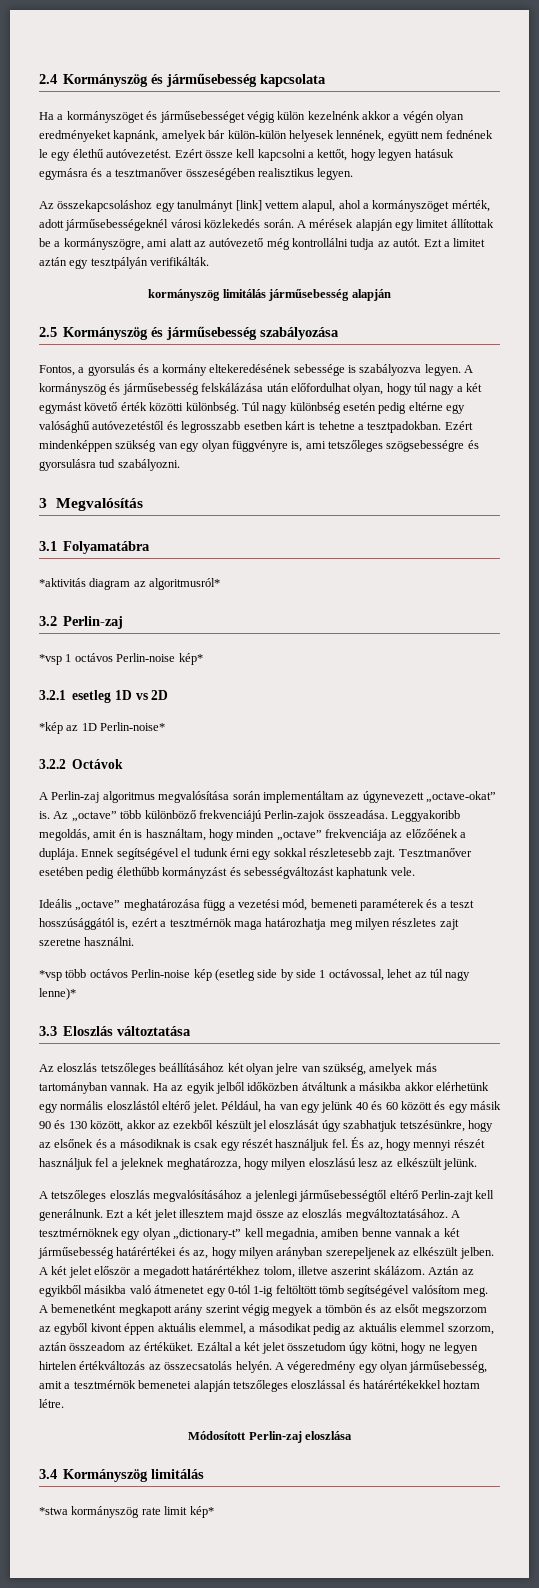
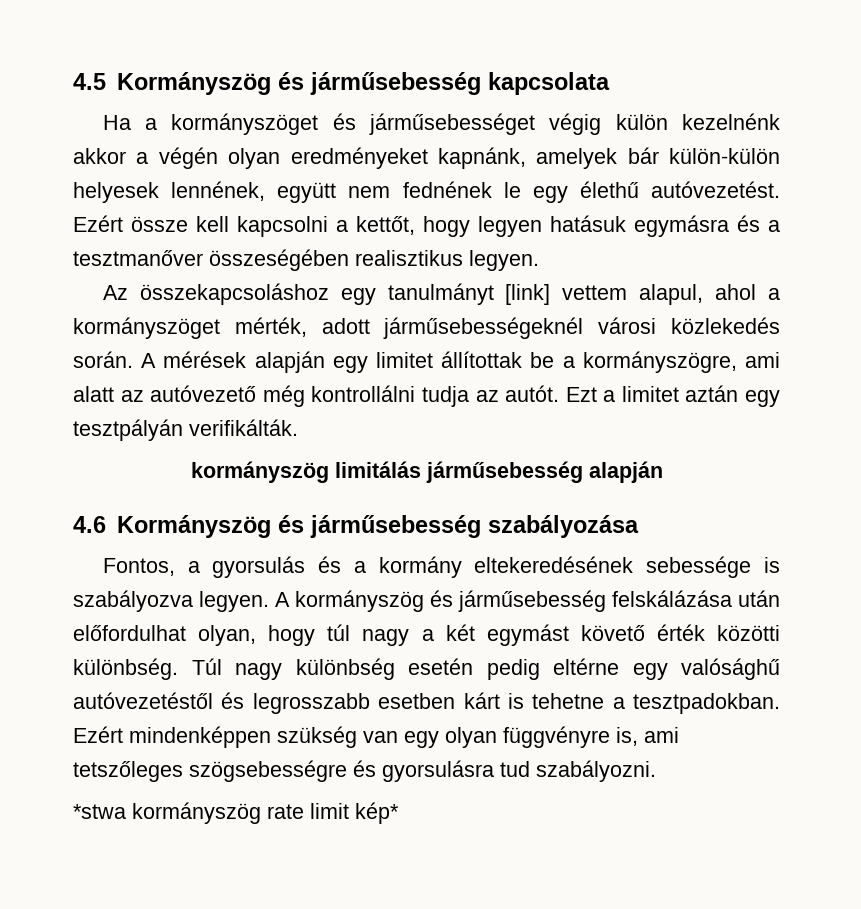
- 2.4 Kormányszög és járműsebesség kapcsolata
+ 4.5 Kormányszög és járműsebesség kapcsolata
- 2.5 Kormányszög és járműsebesség szabályozása
+ 4.6 Kormányszög és járműsebesség szabályozása
- 3 Megvalósítás
- 3.1 Folyamatábra
- *aktivitás diagram az algoritmusról*
- 3.2 Perlin-zaj
- *vsp 1 octávos Perlin-noise kép*
- 3.2.1 esetleg 1D vs 2D
- *kép az 1D Perlin-noise*
- 3.2.2 Octávok
- A Perlin-zaj algoritmus megvalósítása során implementáltam az úgynevezett „octave-okat” is. Az „octave” több különböző frekvenciájú Perlin-zajok összeadása. Leggyakoribb megoldás, amit én is használtam, hogy minden „octave” frekvenciája az előzőének a duplája. Ennek segítségével el tudunk érni egy sokkal részletesebb zajt. Tesztmanőver esetében pedig élethűbb kormányzást és sebességváltozást kaphatunk vele.
- Ideális „octave” meghatározása függ a vezetési mód, bemeneti paraméterek és a teszt hosszúsággától is, ezért a tesztmérnök maga határozhatja meg milyen részletes zajt szeretne használni.
- *vsp több octávos Perlin-noise kép (esetleg side by side 1 octávossal, lehet az túl nagy lenne)*
- 3.3 Eloszlás változtatása
- Az eloszlás tetszőleges beállításához két olyan jelre van szükség, amelyek más tartományban vannak. Ha az egyik jelből időközben átváltunk a másikba akkor elérhetünk egy normális eloszlástól eltérő jelet. Például, ha van egy jelünk 40 és 60 között és egy másik 90 és 130 között, akkor az ezekből készült jel eloszlását úgy szabhatjuk tetszésünkre, hogy az elsőnek és a másodiknak is csak egy részét használjuk fel. És az, hogy mennyi részét használjuk fel a jeleknek meghatározza, hogy milyen eloszlású lesz az elkészült jelünk.
- A tetszőleges eloszlás megvalósításához a jelenlegi járműsebességtől eltérő Perlin-zajt kell generálnunk. Ezt a két jelet illesztem majd össze az eloszlás megváltoztatásához. A tesztmérnöknek egy olyan „dictionary-t” kell megadnia, amiben benne vannak a két járműsebesség határértékei és az, hogy milyen arányban szerepeljenek az elkészült jelben. A két jelet először a megadott határértékhez tolom, illetve aszerint skálázom. Aztán az egyikből másikba való átmenetet egy 0-tól 1-ig feltöltött tömb segítségével valósítom meg. A bemenetként megkapott arány szerint végig megyek a tömbön és az elsőt megszorzom az egyből kivont éppen aktuális elemmel, a másodikat pedig az aktuális elemmel szorzom, aztán összeadom az értéküket. Ezáltal a két jelet összetudom úgy kötni, hogy ne legyen hirtelen értékváltozás az összecsatolás helyén. A végeredmény egy olyan járműsebesség, amit a tesztmérnök bemenetei alapján tetszőleges eloszlással és határértékekkel hoztam létre.
- Módosított Perlin-zaj eloszlása
- 3.4 Kormányszög limitálás

